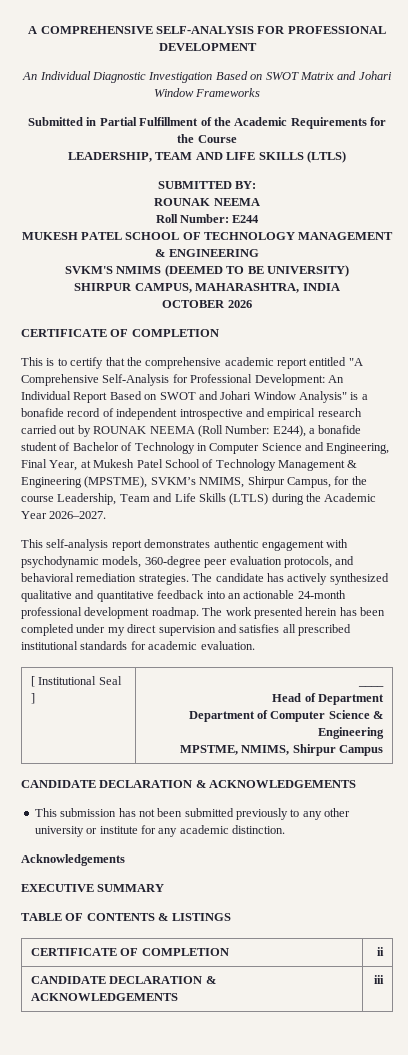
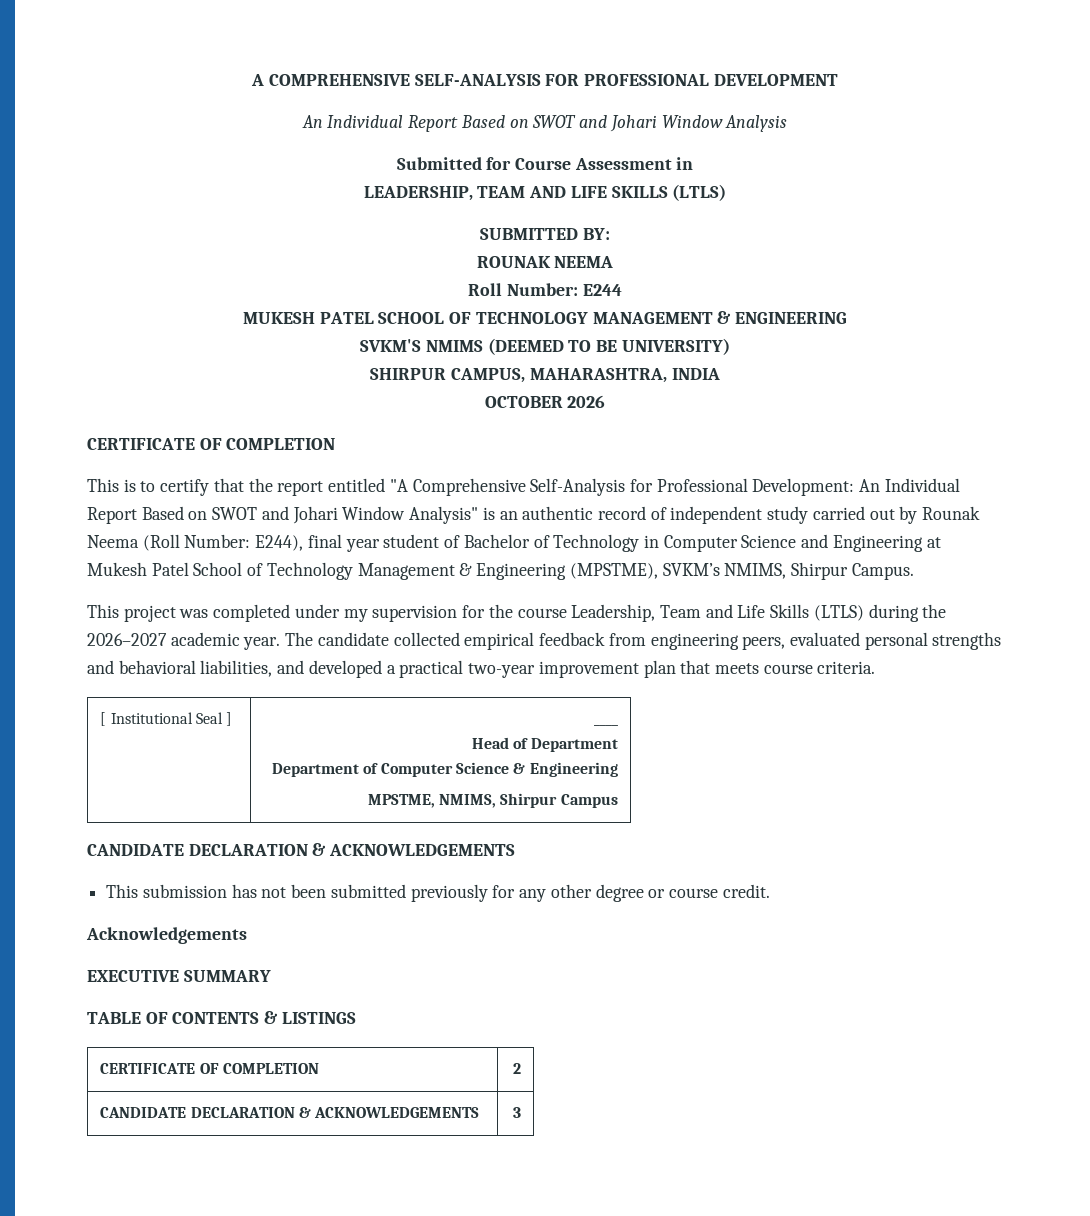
- An Individual Diagnostic Investigation Based on SWOT Matrix and Johari Window Frameworks
+ An Individual Report Based on SWOT and Johari Window Analysis
- Submitted in Partial Fulfillment of the Academic Requirements for the Course
+ Submitted for Course Assessment in
- This is to certify that the comprehensive academic report entitled "A Comprehensive Self-Analysis for Professional Development:
+ This is to certify that the report entitled "A Comprehensive Self-Analysis for Professional Development:
- An Individual Report Based on SWOT and Johari Window Analysis" is a bonafide record of independent introspective and empirical research carried out by ROUNAK NEEMA (Roll Number:
+ An Individual Report Based on SWOT and Johari Window Analysis" is an authentic record of independent study carried out by Rounak Neema (Roll Number:
- E244), a bonafide student of Bachelor of Technology in Computer Science and Engineering, Final Year, at Mukesh Patel School of Technology Management & Engineering (MPSTME), SVKM’s NMIMS, Shirpur Campus, for the course Leadership, Team and Life Skills (LTLS) during the Academic Year 2026–2027.
- This self-analysis report demonstrates authentic engagement with psychodynamic models, 360-degree peer evaluation protocols, and behavioral remediation strategies. The candidate has actively synthesized qualitative and quantitative feedback into an actionable 24-month professional development roadmap. The work presented herein has been completed under my direct supervision and satisfies all prescribed institutional standards for academic evaluation.
+ E244), final year student of Bachelor of Technology in Computer Science and Engineering at Mukesh Patel School of Technology Management & Engineering (MPSTME), SVKM’s NMIMS, Shirpur Campus.
+ This project was completed under my supervision for the course Leadership, Team and Life Skills (LTLS) during the 2026–2027 academic year. The candidate collected empirical feedback from engineering peers, evaluated personal strengths and behavioral liabilities, and developed a practical two-year improvement plan that meets course criteria.
- This submission has not been submitted previously to any other university or institute for any academic distinction.
+ This submission has not been submitted previously for any other degree or course credit.
- CERTIFICATE OF COMPLETION | ii
+ CERTIFICATE OF COMPLETION | 2
- CANDIDATE DECLARATION & ACKNOWLEDGEMENTS | iii
+ CANDIDATE DECLARATION & ACKNOWLEDGEMENTS | 3

